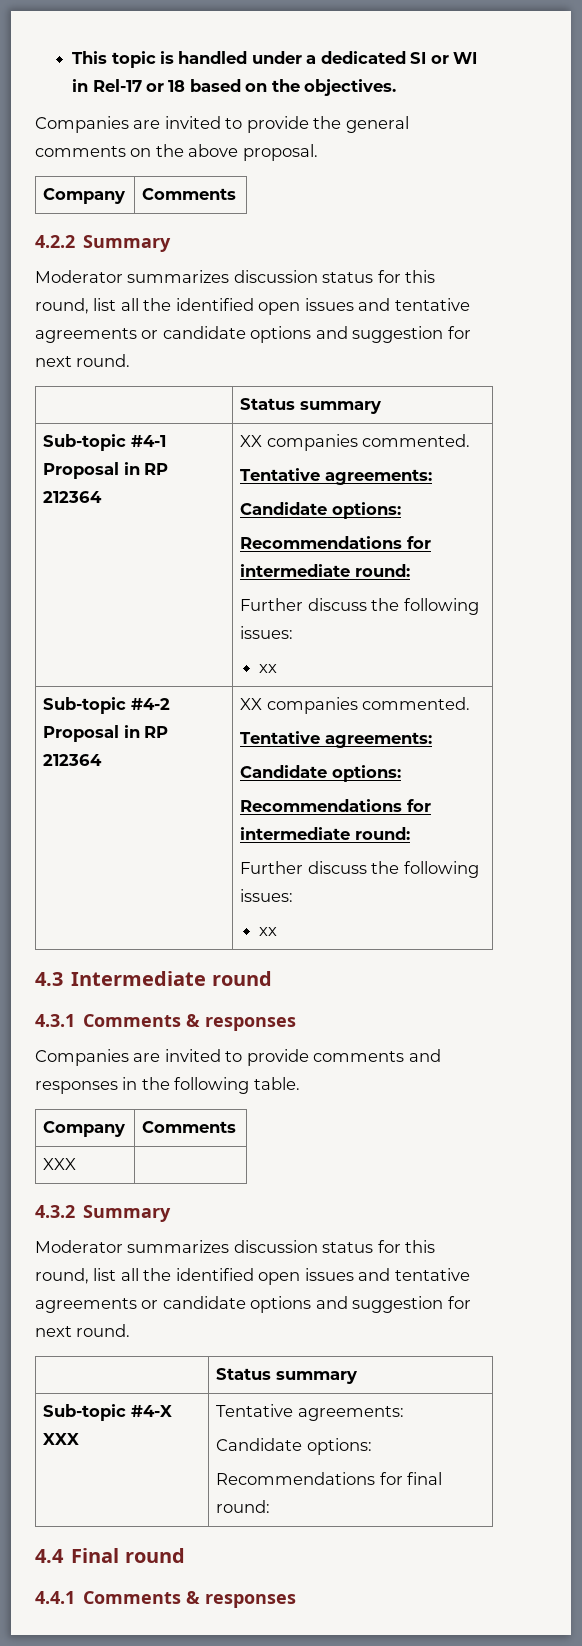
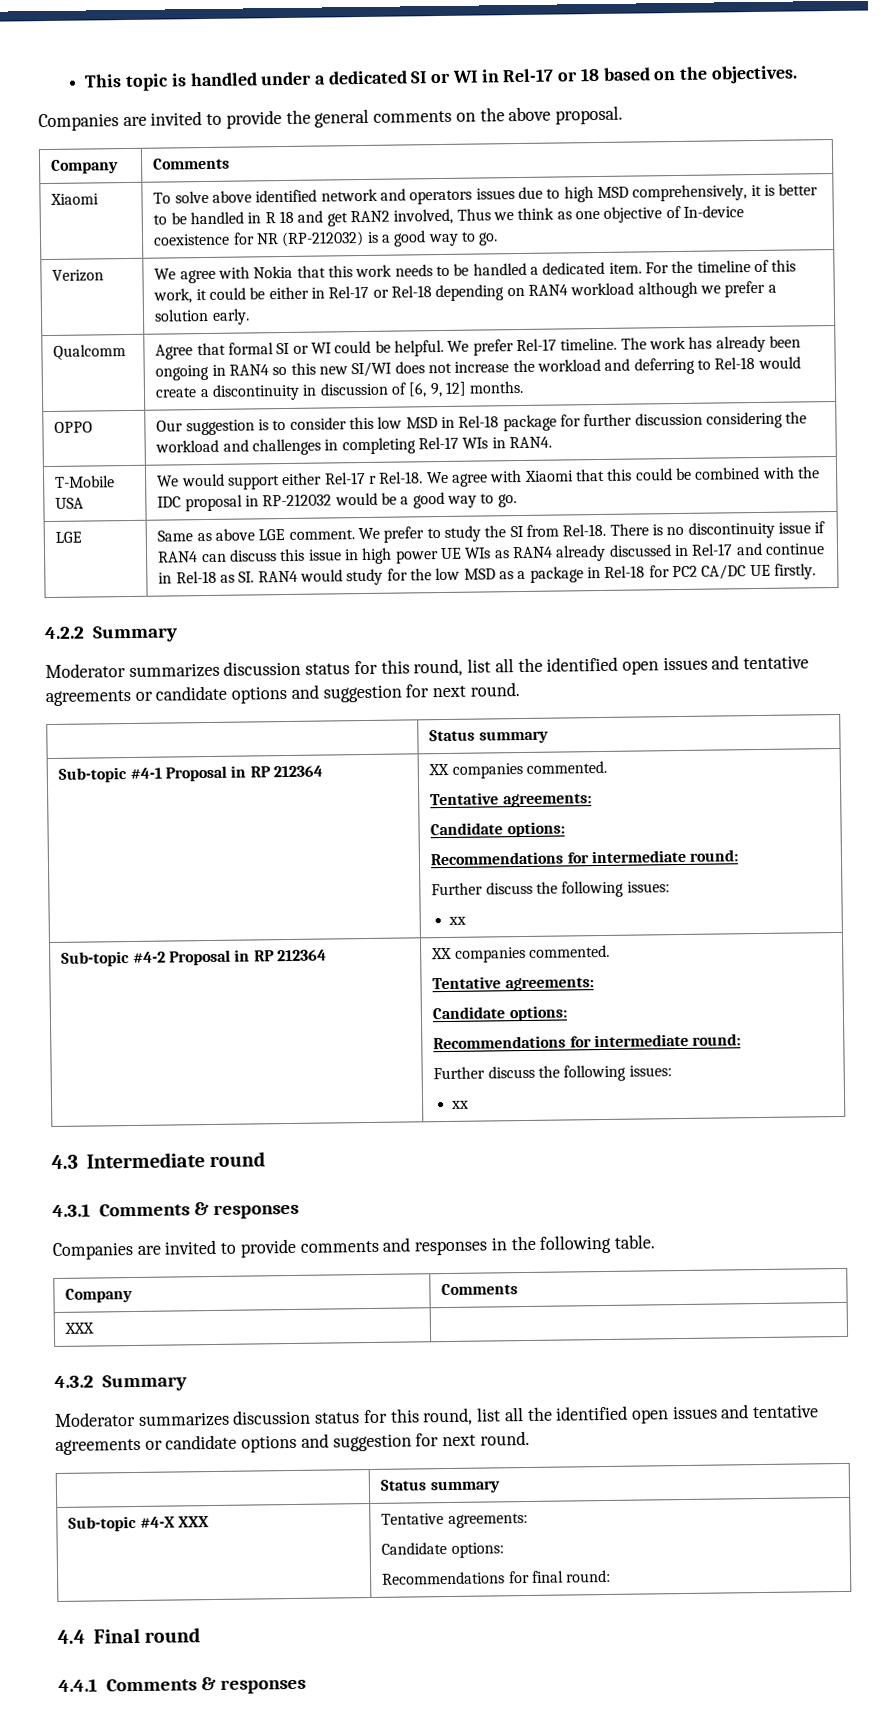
+ Xiaomi | To solve above identified network and operators issues due to high MSD comprehensively, it is better to be handled in R 18 and get RAN2 involved, Thus we think as one objective of In-device coexistence for NR (RP-212032) is a good way to go.
+ Verizon | We agree with Nokia that this work needs to be handled a dedicated item. For the timeline of this work, it could be either in Rel-17 or Rel-18 depending on RAN4 workload although we prefer a solution early.
+ Qualcomm | Agree that formal SI or WI could be helpful. We prefer Rel-17 timeline. The work has already been ongoing in RAN4 so this new SI/WI does not increase the workload and deferring to Rel-18 would create a discontinuity in discussion of [6, 9, 12] months.
+ OPPO | Our suggestion is to consider this low MSD in Rel-18 package for further discussion considering the workload and challenges in completing Rel-17 WIs in RAN4.
+ T-Mobile USA | We would support either Rel-17 r Rel-18. We agree with Xiaomi that this could be combined with the IDC proposal in RP-212032 would be a good way to go.
+ LGE | Same as above LGE comment. We prefer to study the SI from Rel-18. There is no discontinuity issue if RAN4 can discuss this issue in high power UE WIs as RAN4 already discussed in Rel-17 and continue in Rel-18 as SI. RAN4 would study for the low MSD as a package in Rel-18 for PC2 CA/DC UE firstly.

